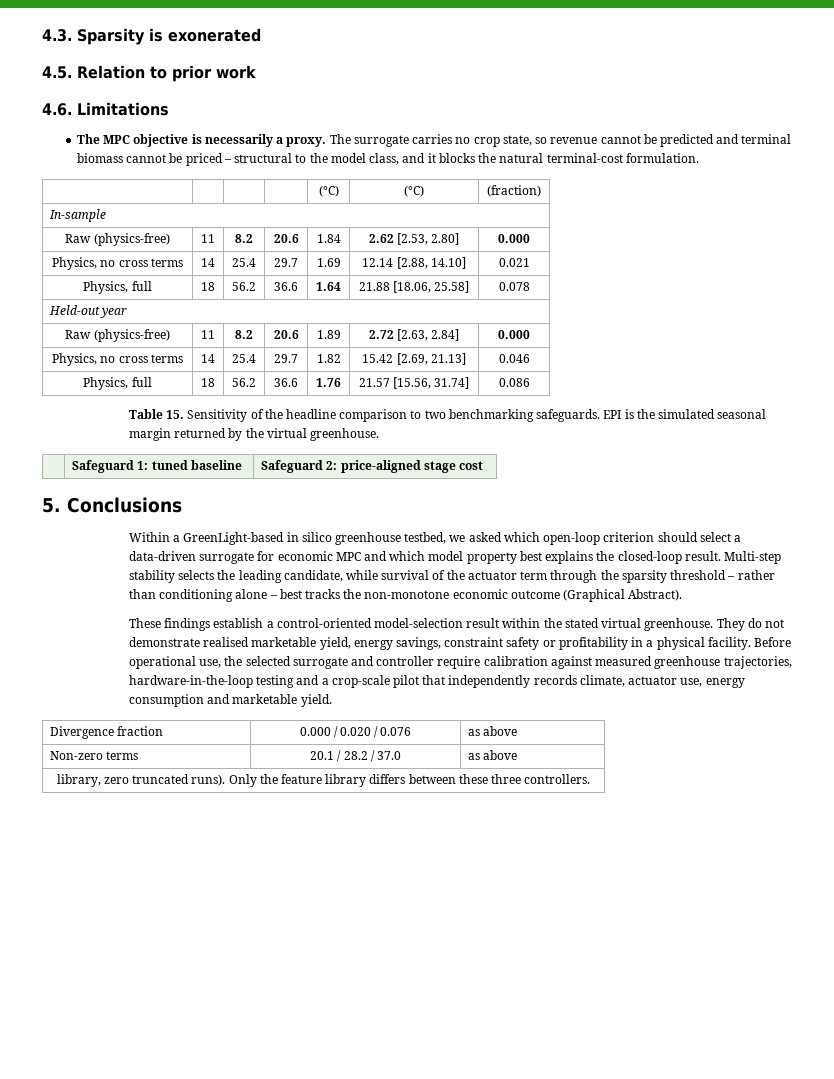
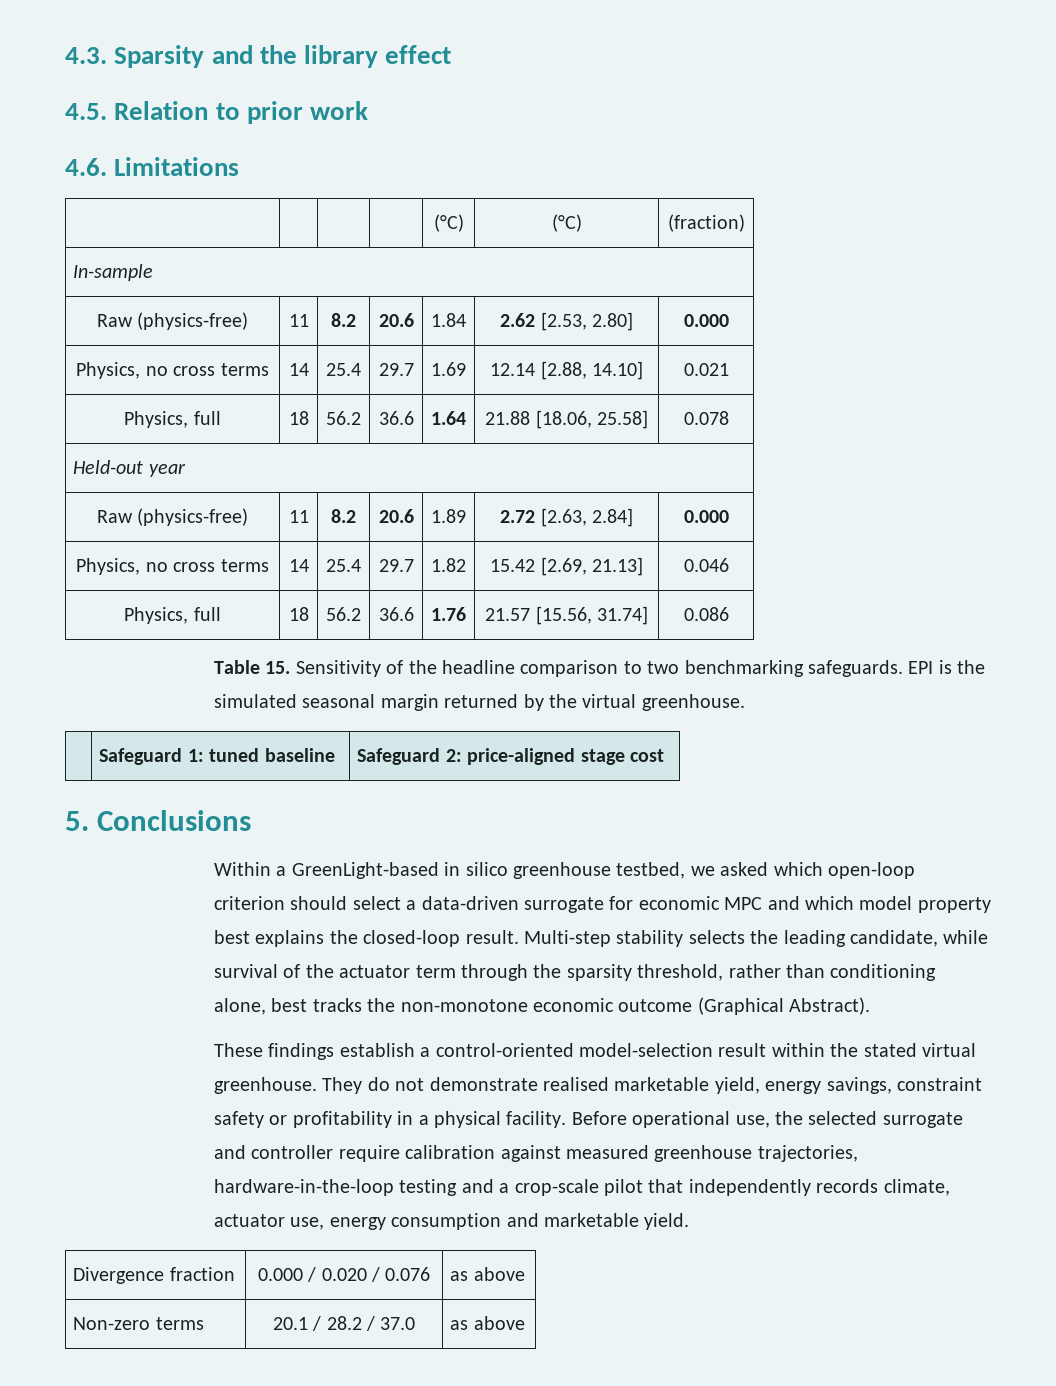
- 4.3. Sparsity is exonerated
+ 4.3. Sparsity and the library effect
- The MPC objective is necessarily a proxy. The surrogate carries no crop state, so revenue cannot be predicted and terminal biomass cannot be priced – structural to the model class, and it blocks the natural terminal-cost formulation.
- Multi-step stability selects the leading candidate, while survival of the actuator term through the sparsity threshold – rather than conditioning alone – best tracks the non-monotone economic outcome (Graphical Abstract).
+ Multi-step stability selects the leading candidate, while survival of the actuator term through the sparsity threshold, rather than conditioning alone, best tracks the non-monotone economic outcome (Graphical Abstract).
- library, zero truncated runs). Only the feature library differs between these three controllers.

